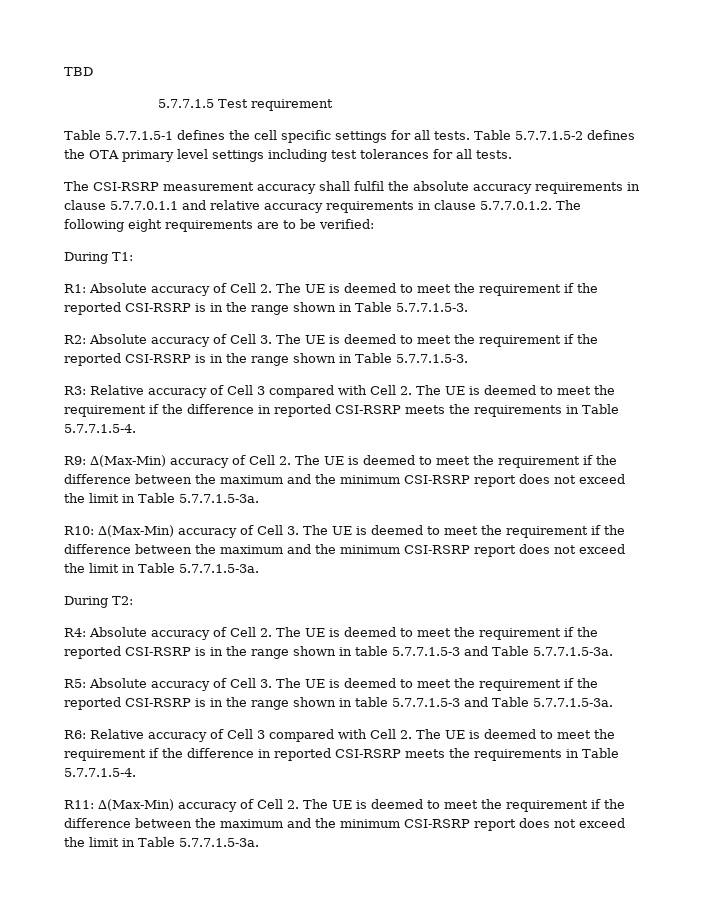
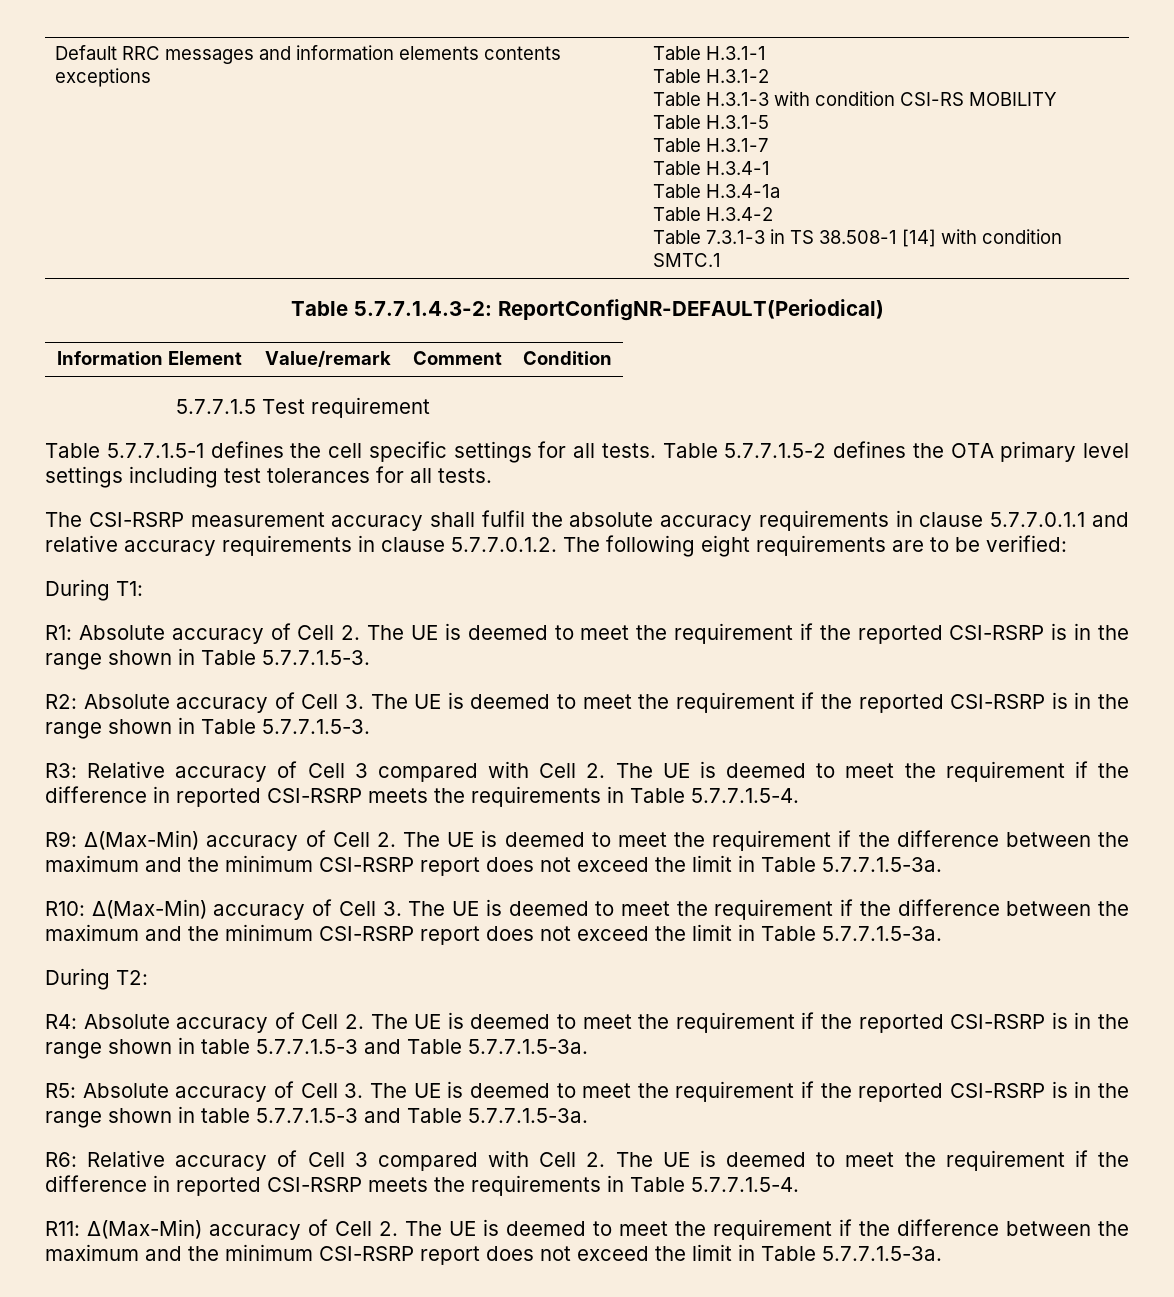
- TBD
+ Default RRC messages and information elements contents exceptions | Table H.3.1-1
+ Table H.3.1-2
+ Table H.3.1-3 with condition CSI-RS MOBILITY
+ Table H.3.1-5
+ Table H.3.1-7
+ Table H.3.4-1
+ Table H.3.4-1a
+ Table H.3.4-2
+ Table 7.3.1-3 in TS 38.508-1 [14] with condition SMTC.1
+ Table 5.7.7.1.4.3-2: ReportConfigNR-DEFAULT(Periodical)
+ Information Element | Value/remark | Comment | Condition

